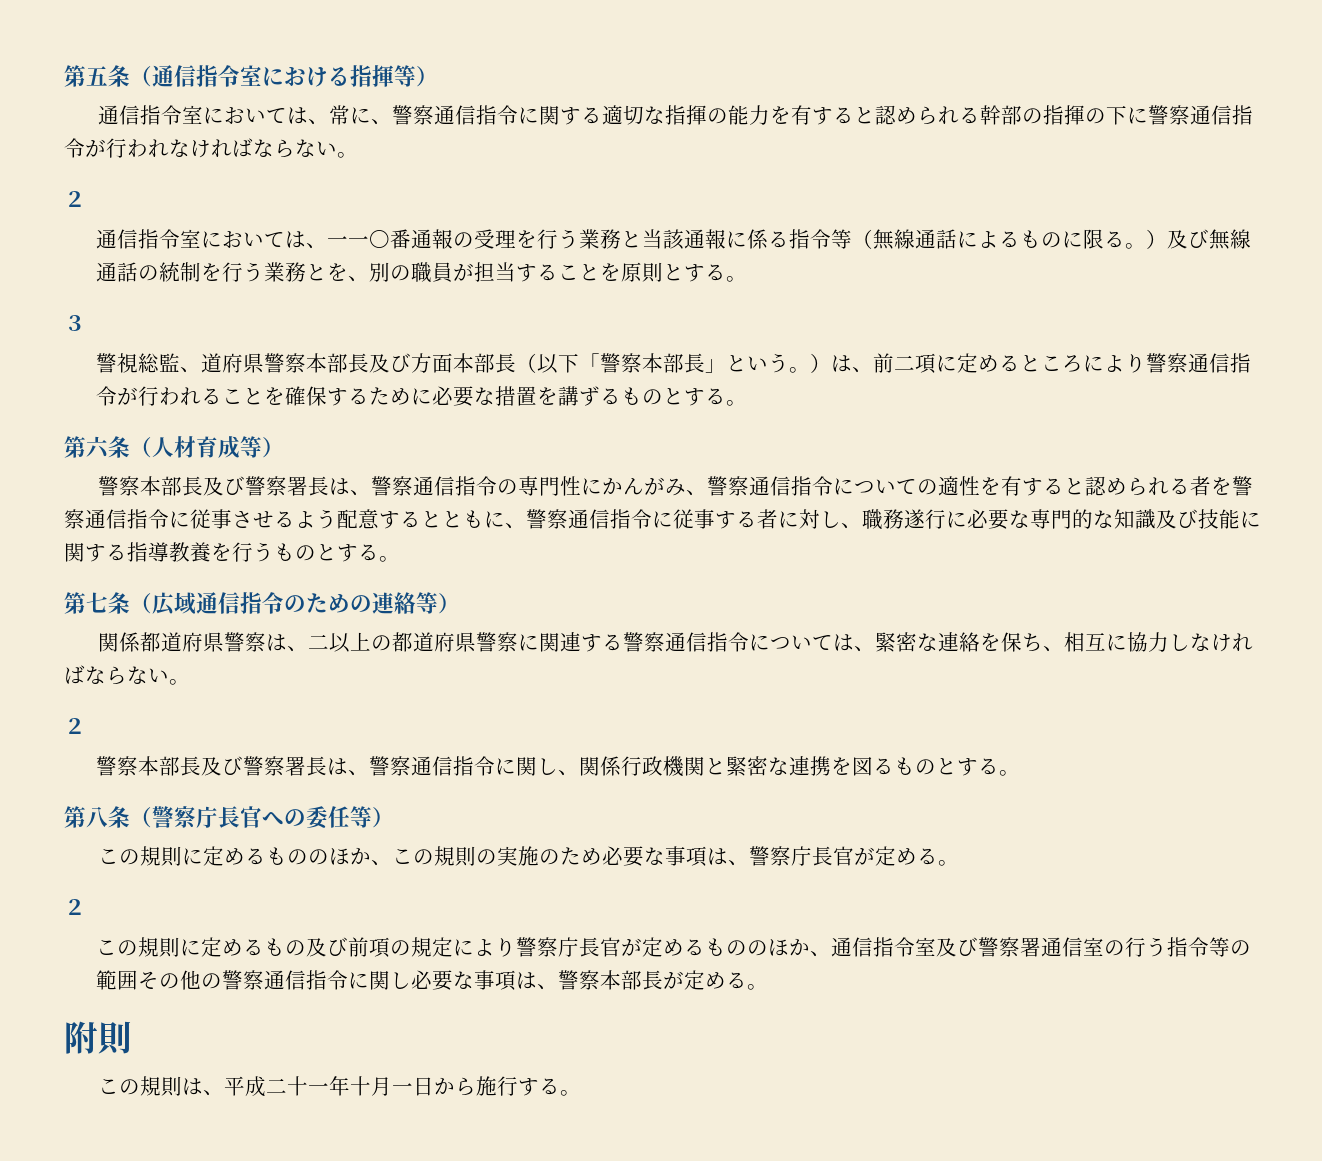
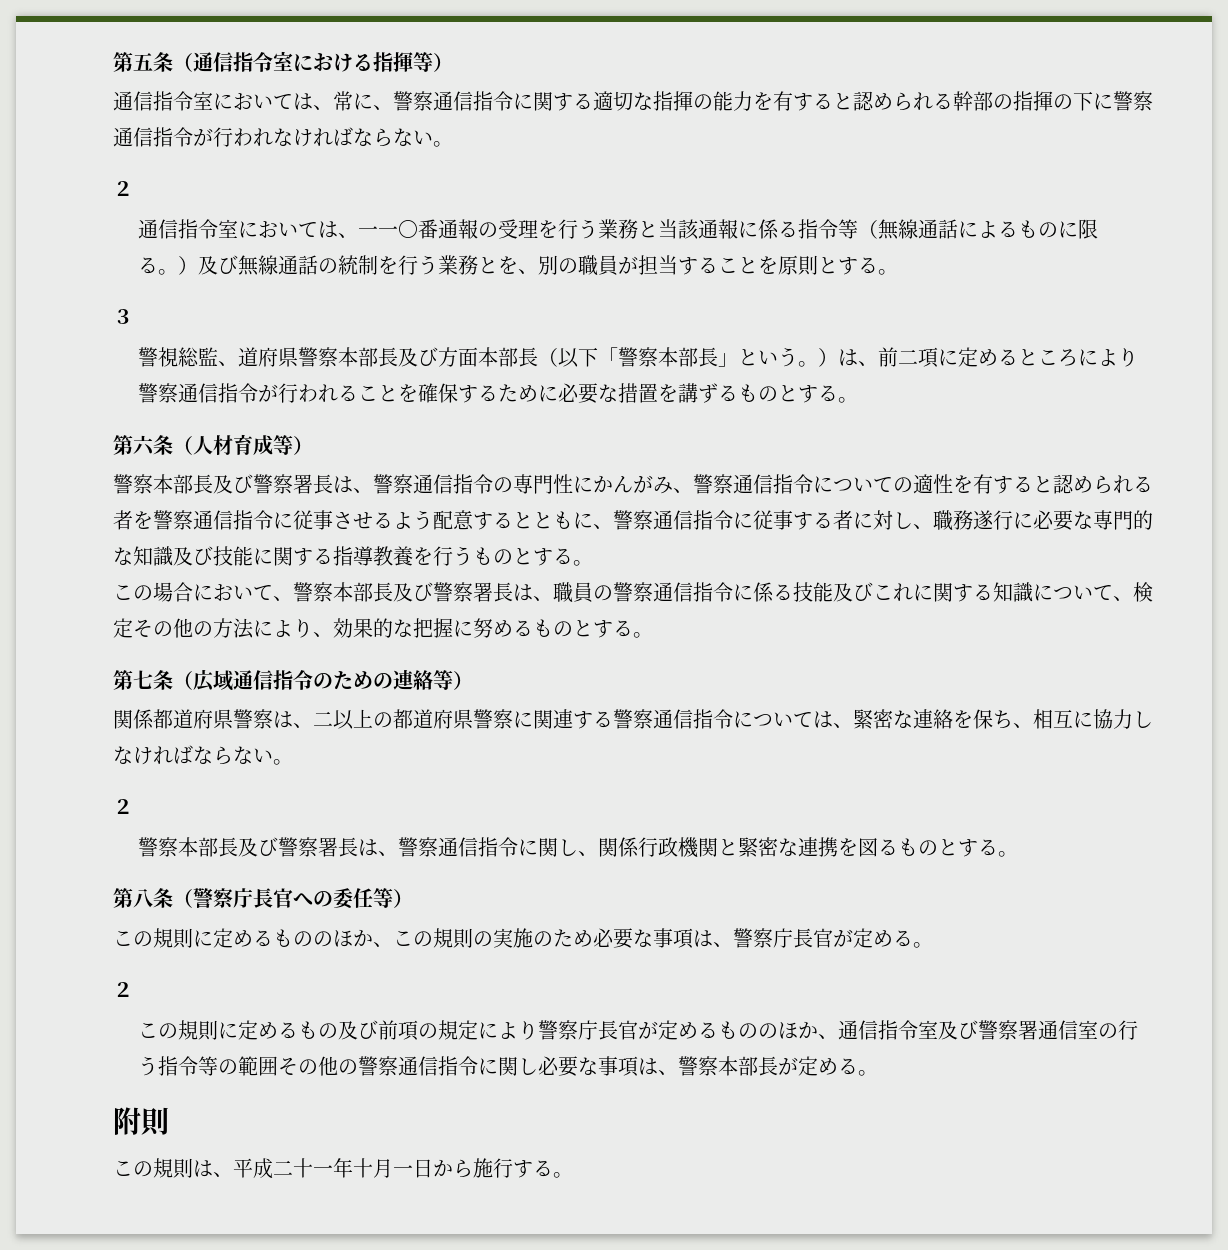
+ この場合において、警察本部長及び警察署長は、職員の警察通信指令に係る技能及びこれに関する知識について、検定その他の方法により、効果的な把握に努めるものとする。

